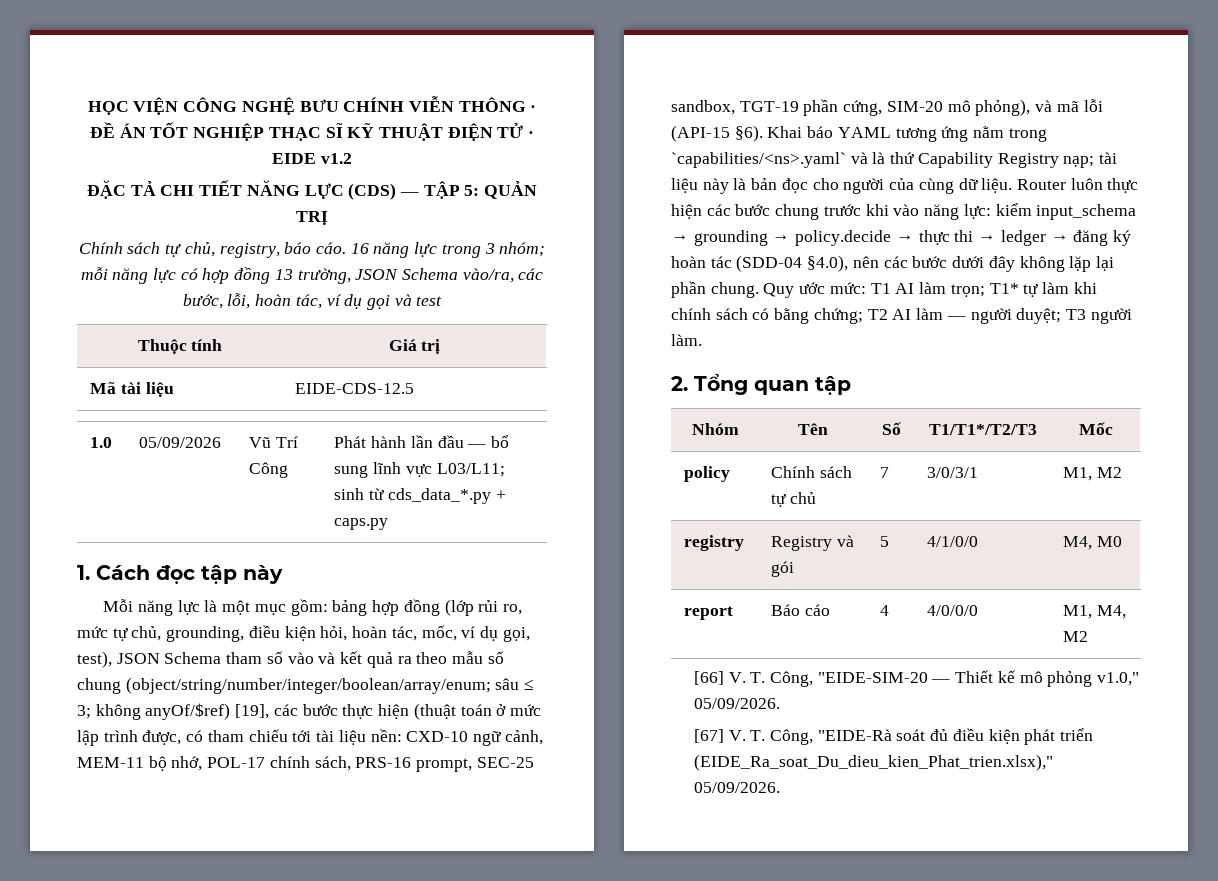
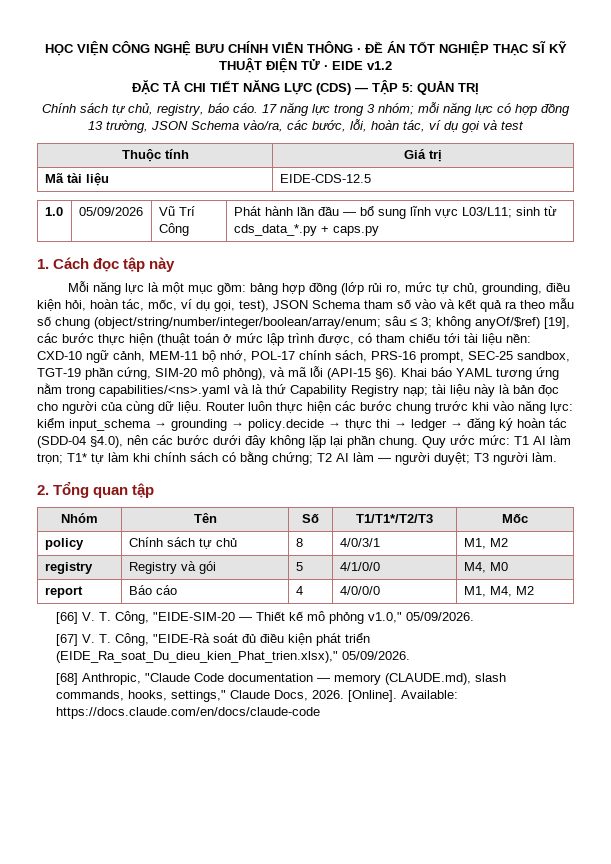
- 16 năng lực trong 3 nhóm; mỗi năng lực có hợp đồng 13 trường, JSON Schema vào/ra, các bước, lỗi, hoàn tác, ví dụ gọi và test
+ 17 năng lực trong 3 nhóm; mỗi năng lực có hợp đồng 13 trường, JSON Schema vào/ra, các bước, lỗi, hoàn tác, ví dụ gọi và test
- Khai báo YAML tương ứng nằm trong `capabilities/<ns>.yaml` và là thứ Capability Registry nạp; tài liệu này là bản đọc cho người của cùng dữ liệu.
+ Khai báo YAML tương ứng nằm trong capabilities/<ns>.yaml và là thứ Capability Registry nạp; tài liệu này là bản đọc cho người của cùng dữ liệu.
- policy | Chính sách tự chủ | 7 | 3/0/3/1 | M1, M2
+ policy | Chính sách tự chủ | 8 | 4/0/3/1 | M1, M2
+ [68] Anthropic, "Claude Code documentation — memory (CLAUDE.md), slash commands, hooks, settings," Claude Docs, 2026. [Online]. Available: https://docs.claude.com/en/docs/claude-code

